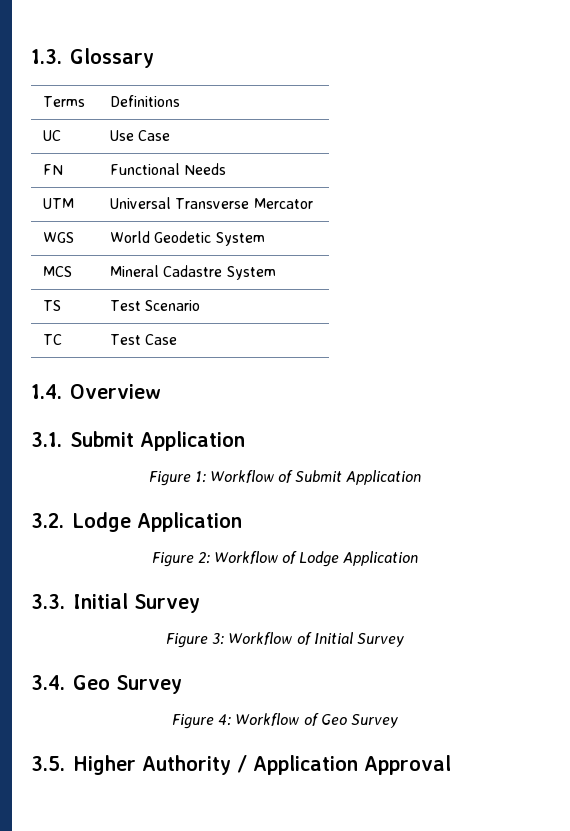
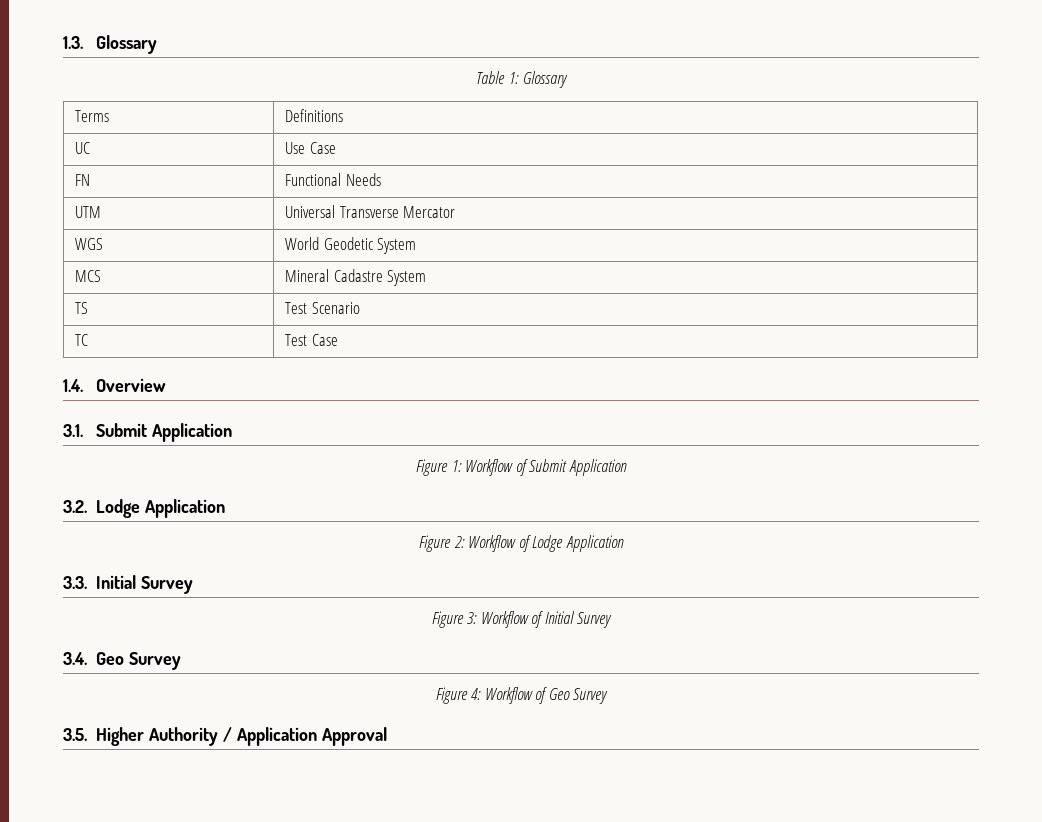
+ Table 1: Glossary

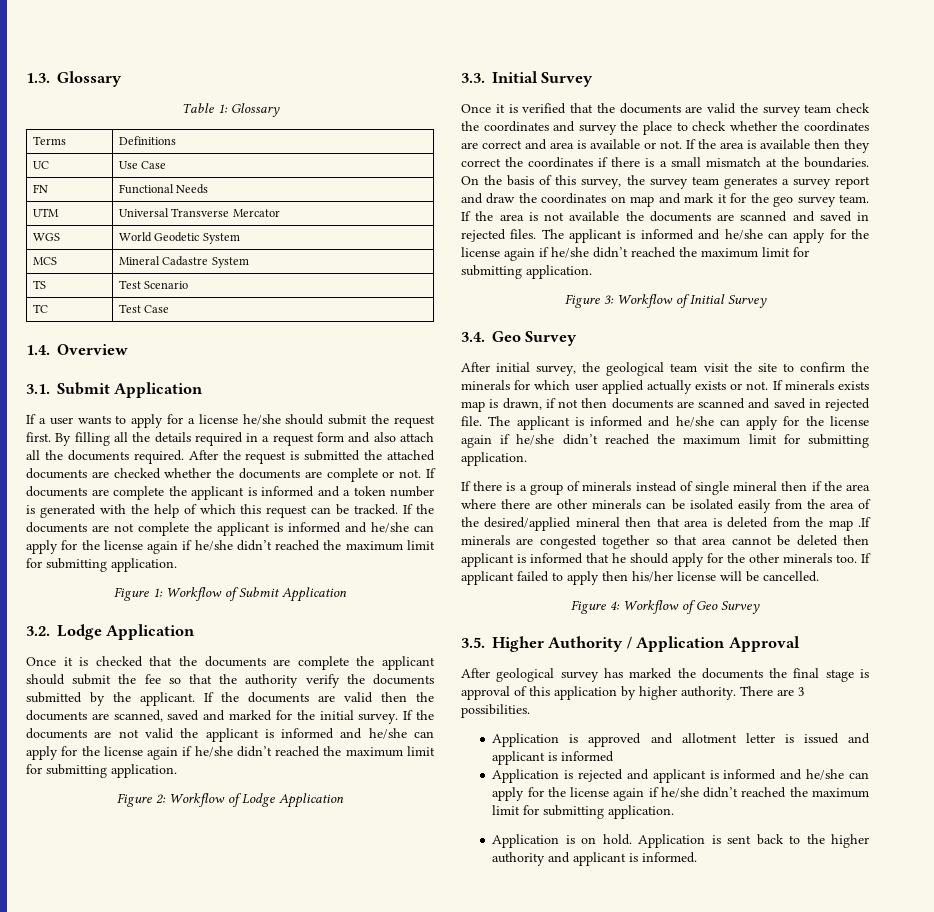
+ If a user wants to apply for a license he/she should submit the request first. By filling all the details required in a request form and also attach all the documents required. After the request is submitted the attached documents are checked whether the documents are complete or not. If documents are complete the applicant is informed and a token number is generated with the help of which this request can be tracked. If the documents are not complete the applicant is informed and he/she can apply for the license again if he/she didn’t reached the maximum limit for submitting application.
+ Once it is checked that the documents are complete the applicant should submit the fee so that the authority verify the documents submitted by the applicant. If the documents are valid then the documents are scanned, saved and marked for the initial survey. If the documents are not valid the applicant is informed and he/she can apply for the license again if he/she didn’t reached the maximum limit for submitting application.
+ Once it is verified that the documents are valid the survey team check the coordinates and survey the place to check whether the coordinates are correct and area is available or not. If the area is available then they correct the coordinates if there is a small mismatch at the boundaries. On the basis of this survey, the survey team generates a survey report and draw the coordinates on map and mark it for the geo survey team. If the area is not available the documents are scanned and saved in rejected files. The applicant is informed and he/she can apply for the license again if he/she didn’t reached the maximum limit for submitting application.
+ After initial survey, the geological team visit the site to confirm the minerals for which user applied actually exists or not. If minerals exists map is drawn, if not then documents are scanned and saved in rejected file. The applicant is informed and he/she can apply for the license again if he/she didn’t reached the maximum limit for submitting application.
+ If there is a group of minerals instead of single mineral then if the area where there are other minerals can be isolated easily from the area of the desired/applied mineral then that area is deleted from the map .If minerals are congested together so that area cannot be deleted then applicant is informed that he should apply for the other minerals too. If applicant failed to apply then his/her license will be cancelled.
+ After geological survey has marked the documents the final stage is approval of this application by higher authority. There are 3 possibilities.
+ Application is approved and allotment letter is issued and applicant is informed
+ Application is rejected and applicant is informed and he/she can apply for the license again if he/she didn’t reached the maximum limit for submitting application.
+ Application is on hold. Application is sent back to the higher authority and applicant is informed.

